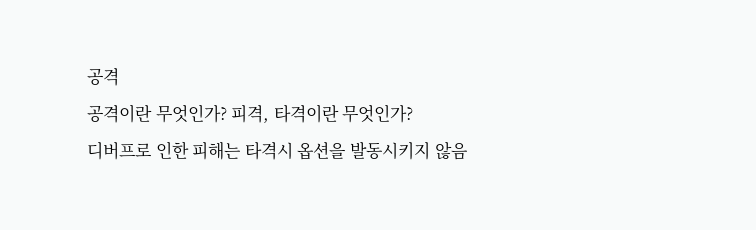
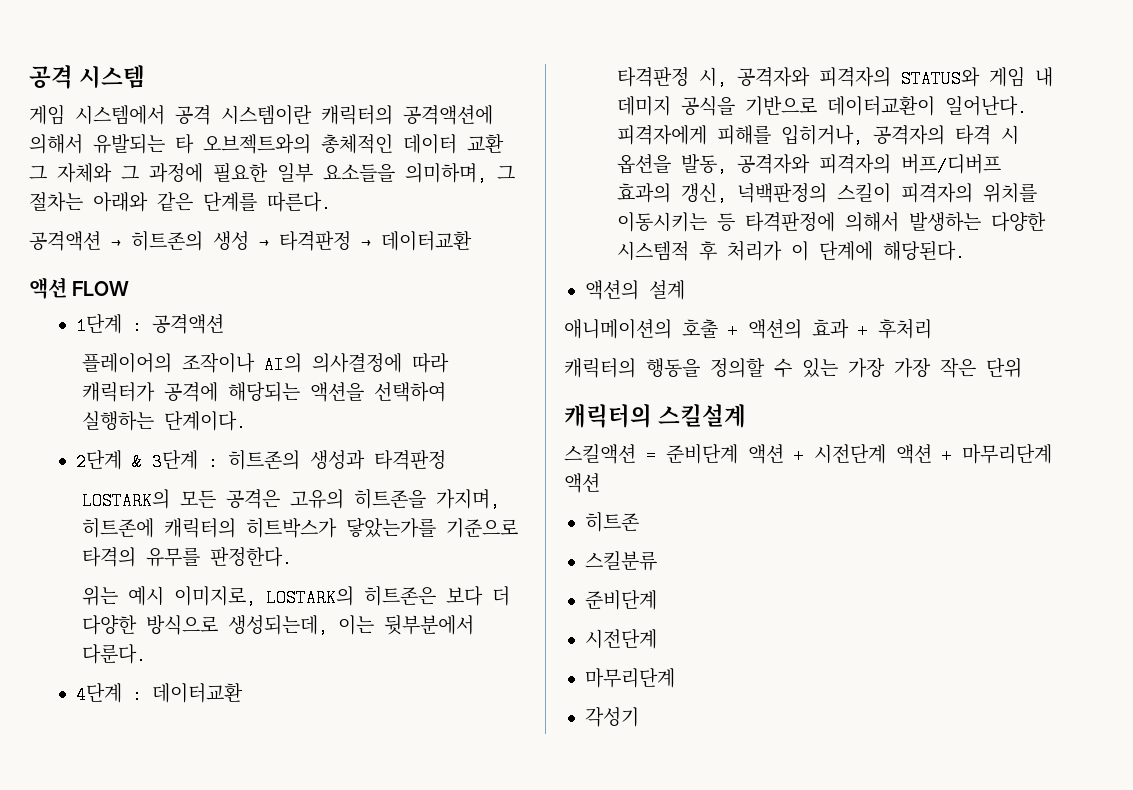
- 공격
- 공격이란 무엇인가? 피격, 타격이란 무엇인가?
- 디버프로 인한 피해는 타격시 옵션을 발동시키지 않음
+ 공격 시스템
+ 게임 시스템에서 공격 시스템이란 캐릭터의 공격액션에 의해서 유발되는 타 오브젝트와의 총체적인 데이터 교환 그 자체와 그 과정에 필요한 일부 요소들을 의미하며, 그 절차는 아래와 같은 단계를 따른다.
+ 공격액션 → 히트존의 생성 → 타격판정 → 데이터교환
+ 액션 FLOW
+ 1단계 : 공격액션
+ 플레이어의 조작이나 AI의 의사결정에 따라 캐릭터가 공격에 해당되는 액션을 선택하여 실행하는 단계이다.
+ 2단계 & 3단계 : 히트존의 생성과 타격판정
+ LOSTARK의 모든 공격은 고유의 히트존을 가지며, 히트존에 캐릭터의 히트박스가 닿았는가를 기준으로 타격의 유무를 판정한다.
+ 위는 예시 이미지로, LOSTARK의 히트존은 보다 더 다양한 방식으로 생성되는데, 이는 뒷부분에서 다룬다.
+ 4단계 : 데이터교환
+ 타격판정 시, 공격자와 피격자의 STATUS와 게임 내 데미지 공식을 기반으로 데이터교환이 일어난다. 피격자에게 피해를 입히거나, 공격자의 타격 시 옵션을 발동, 공격자와 피격자의 버프/디버프 효과의 갱신, 넉백판정의 스킬이 피격자의 위치를 이동시키는 등 타격판정에 의해서 발생하는 다양한 시스템적 후 처리가 이 단계에 해당된다.
+ 액션의 설계
+ 애니메이션의 호출 + 액션의 효과 + 후처리
+ 캐릭터의 행동을 정의할 수 있는 가장 가장 작은 단위
+ 캐릭터의 스킬설계
+ 스킬액션 = 준비단계 액션 + 시전단계 액션 + 마무리단계 액션
+ 히트존
+ 스킬분류
+ 준비단계
+ 시전단계
+ 마무리단계
+ 각성기

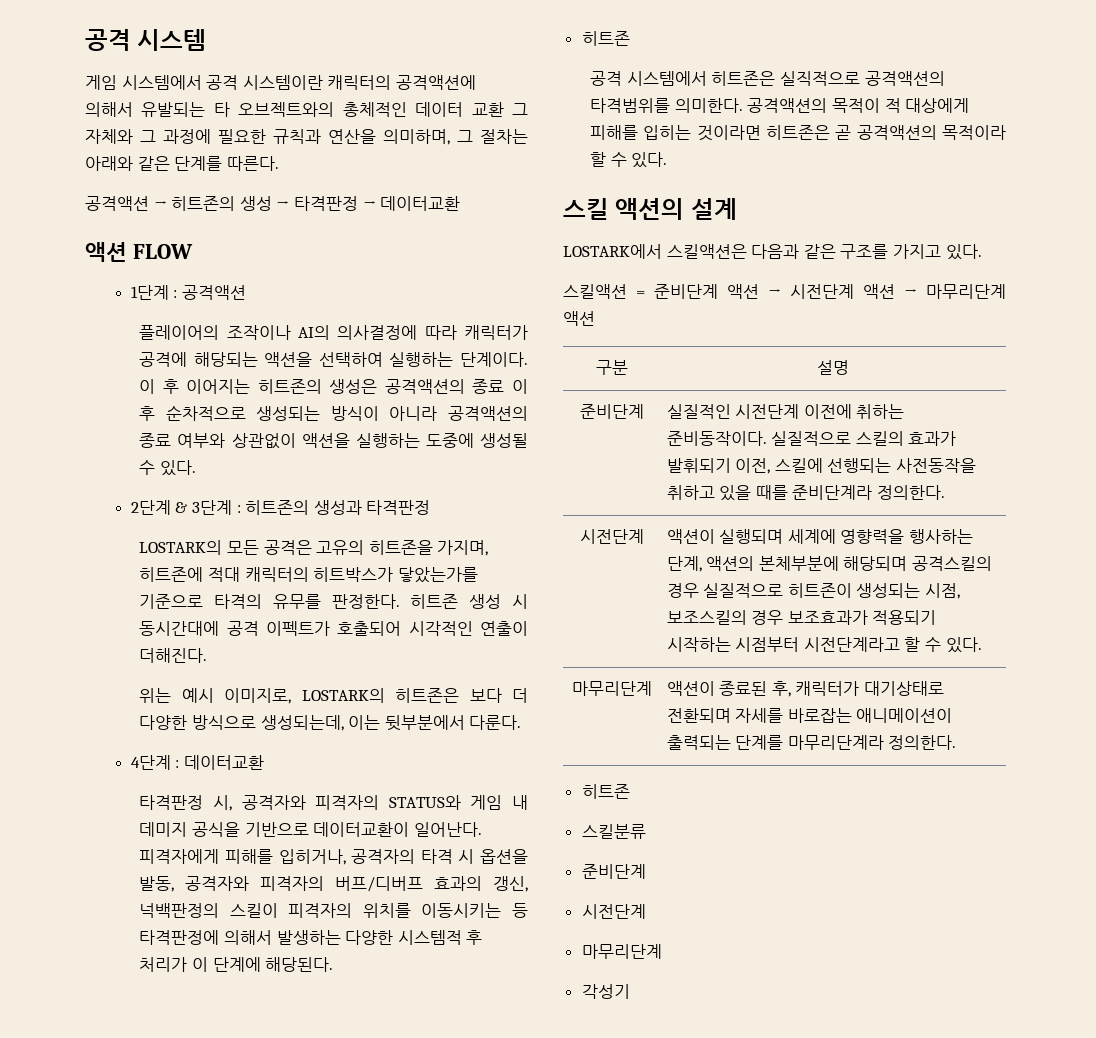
- 게임 시스템에서 공격 시스템이란 캐릭터의 공격액션에 의해서 유발되는 타 오브젝트와의 총체적인 데이터 교환 그 자체와 그 과정에 필요한 일부 요소들을 의미하며, 그 절차는 아래와 같은 단계를 따른다.
+ 게임 시스템에서 공격 시스템이란 캐릭터의 공격액션에 의해서 유발되는 타 오브젝트와의 총체적인 데이터 교환 그 자체와 그 과정에 필요한 규칙과 연산을 의미하며, 그 절차는 아래와 같은 단계를 따른다.
+ 이 후 이어지는 히트존의 생성은 공격액션의 종료 이 후 순차적으로 생성되는 방식이 아니라 공격액션의 종료 여부와 상관없이 액션을 실행하는 도중에 생성될 수 있다.
- LOSTARK의 모든 공격은 고유의 히트존을 가지며, 히트존에 캐릭터의 히트박스가 닿았는가를 기준으로 타격의 유무를 판정한다.
+ LOSTARK의 모든 공격은 고유의 히트존을 가지며, 히트존에 적대 캐릭터의 히트박스가 닿았는가를 기준으로 타격의 유무를 판정한다. 히트존 생성 시 동시간대에 공격 이펙트가 호출되어 시각적인 연출이 더해진다.
  피격자에게 피해를 입히거나, 공격자의 타격 시 옵션을 발동, 공격자와 피격자의 버프/디버프 효과의 갱신, 넉백판정의 스킬이 피격자의 위치를 이동시키는 등 타격판정에 의해서 발생하는 다양한 시스템적 후 처리가 이 단계에 해당된다.
- 액션의 설계
- 애니메이션의 호출 + 액션의 효과 + 후처리
- 캐릭터의 행동을 정의할 수 있는 가장 가장 작은 단위
- 캐릭터의 스킬설계
+ 히트존
+ 공격 시스템에서 히트존은 실직적으로 공격액션의 타격범위를 의미한다. 공격액션의 목적이 적 대상에게 피해를 입히는 것이라면 히트존은 곧 공격액션의 목적이라 할 수 있다.
+ 스킬 액션의 설계
+ LOSTARK에서 스킬액션은 다음과 같은 구조를 가지고 있다.
- 스킬액션 = 준비단계 액션 + 시전단계 액션 + 마무리단계 액션
+ 스킬액션 = 준비단계 액션 → 시전단계 액션 → 마무리단계 액션
+ 구분 | 설명
+ 준비단계 | 실질적인 시전단계 이전에 취하는 준비동작이다. 실질적으로 스킬의 효과가 발휘되기 이전, 스킬에 선행되는 사전동작을 취하고 있을 때를 준비단계라 정의한다.
+ 시전단계 | 액션이 실행되며 세계에 영향력을 행사하는 단계, 액션의 본체부분에 해당되며 공격스킬의 경우 실질적으로 히트존이 생성되는 시점, 보조스킬의 경우 보조효과가 적용되기 시작하는 시점부터 시전단계라고 할 수 있다.
+ 마무리단계 | 액션이 종료된 후, 캐릭터가 대기상태로 전환되며 자세를 바로잡는 애니메이션이 출력되는 단계를 마무리단계라 정의한다.

